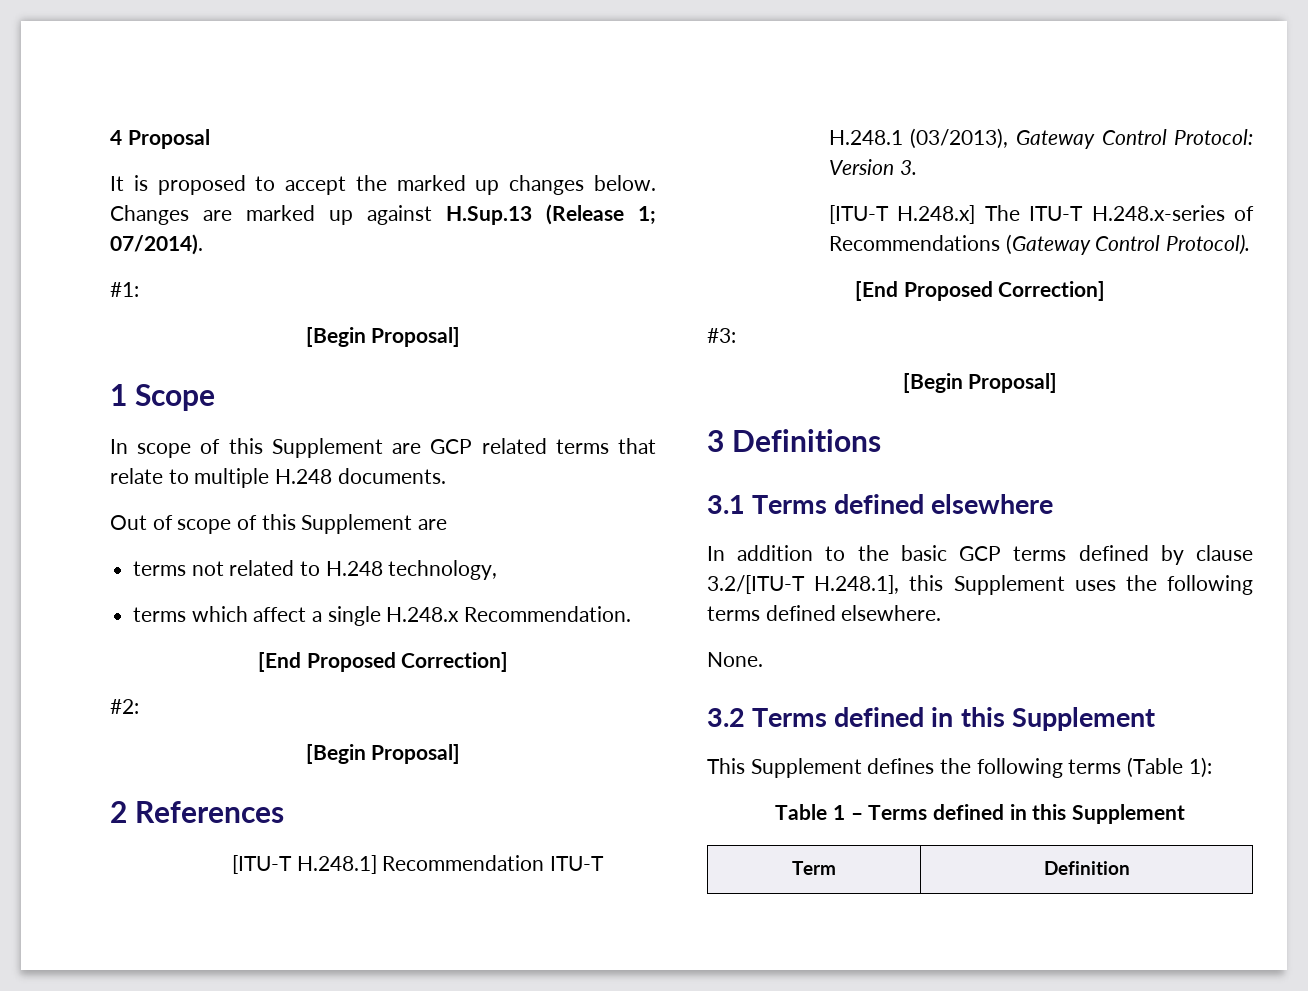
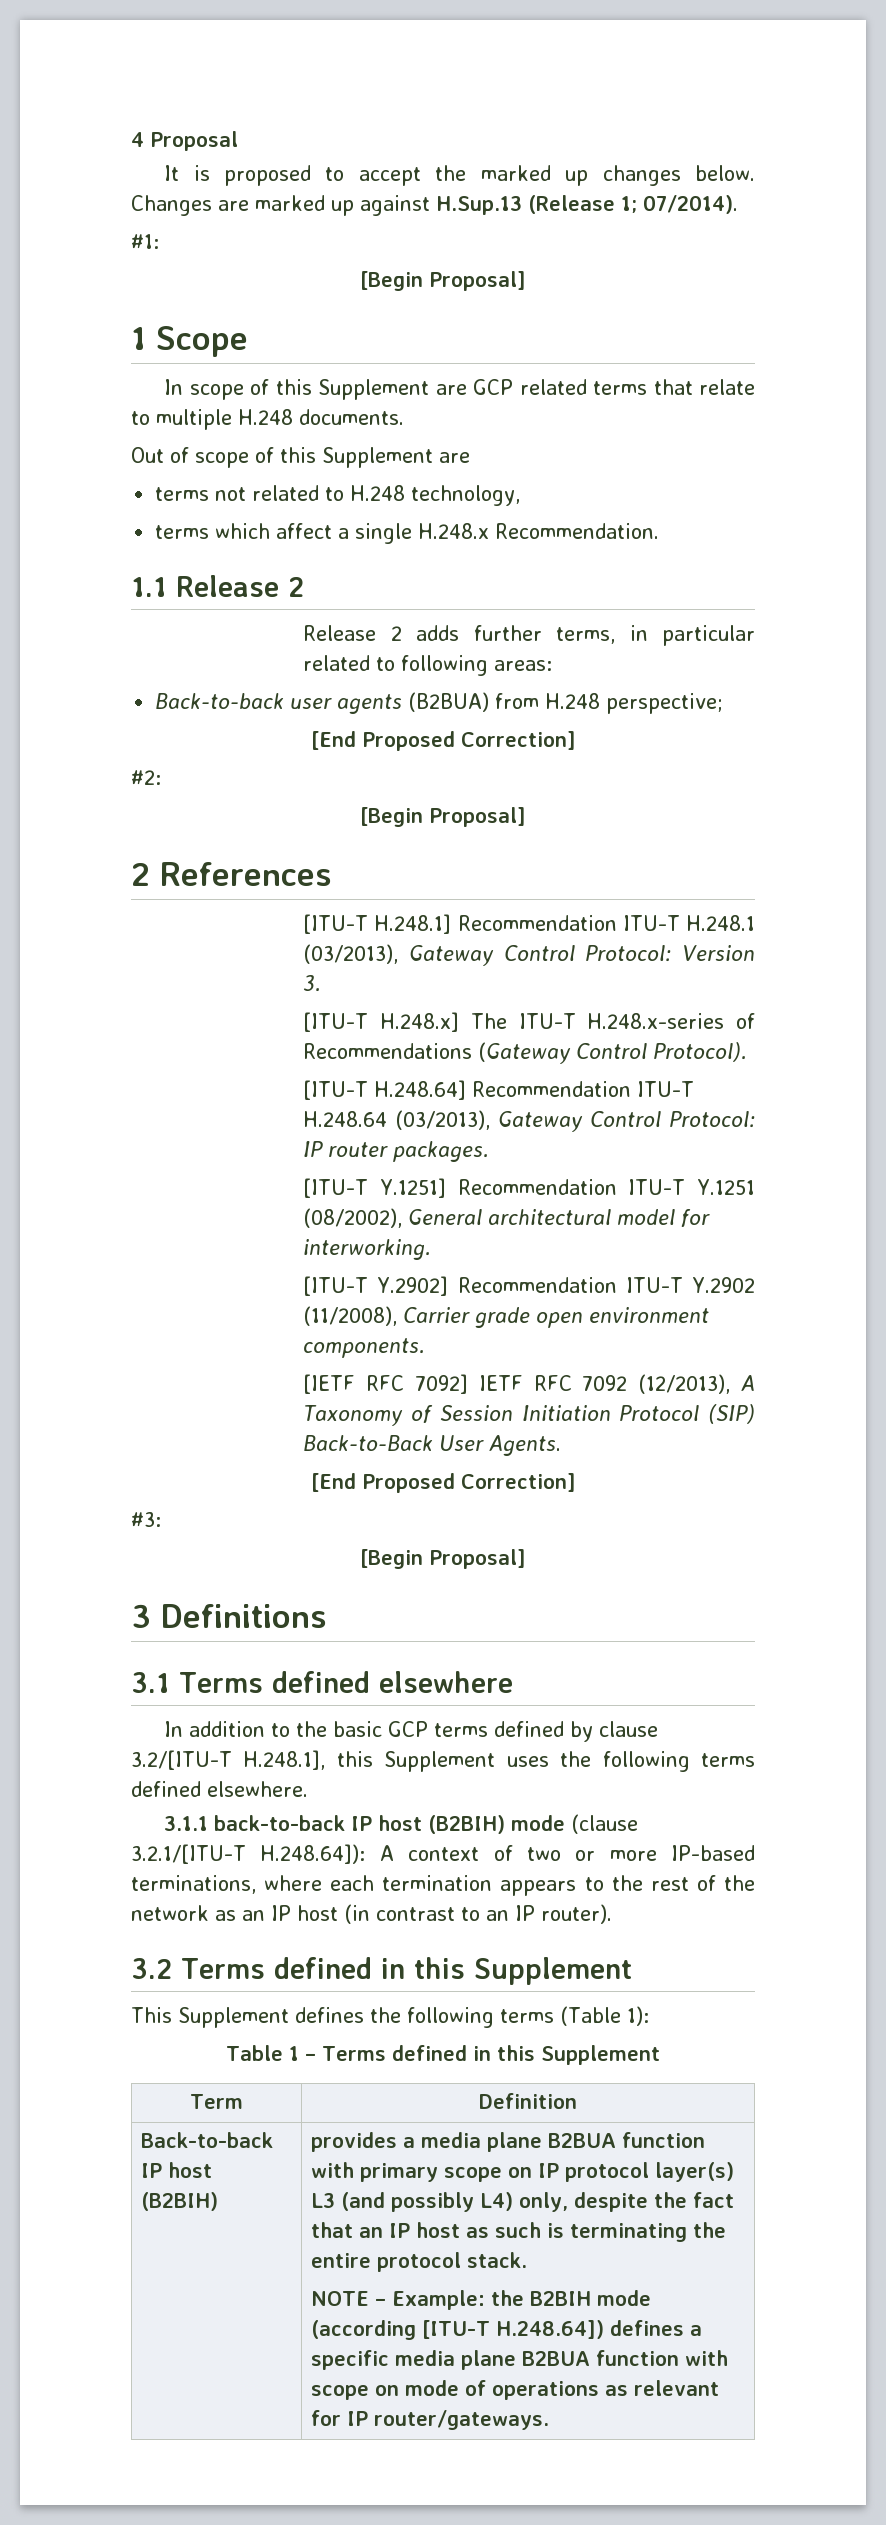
+ 1.1 Release 2
+ Release 2 adds further terms, in particular related to following areas:
+ Back-to-back user agents (B2BUA) from H.248 perspective;
+ [ITU-T H.248.64] Recommendation ITU-T H.248.64 (03/2013), Gateway Control Protocol: IP router packages.
+ [ITU-T Y.1251] Recommendation ITU-T Y.1251 (08/2002), General architectural model for interworking.
+ [ITU-T Y.2902] Recommendation ITU-T Y.2902 (11/2008), Carrier grade open environment components.
+ [IETF RFC 7092] IETF RFC 7092 (12/2013), A Taxonomy of Session Initiation Protocol (SIP) Back-to-Back User Agents.
- None.
+ 3.1.1 back-to-back IP host (B2BIH) mode (clause 3.2.1/[ITU-T H.248.64]): A context of two or more IP-based terminations, where each termination appears to the rest of the network as an IP host (in contrast to an IP router).
+ Back-to-back IP host (B2BIH) | provides a media plane B2BUA function with primary scope on IP protocol layer(s) L3 (and possibly L4) only, despite the fact that an IP host as such is terminating the entire protocol stack.
+ NOTE – Example: the B2BIH mode (according [ITU-T H.248.64]) defines a specific media plane B2BUA function with scope on mode of operations as relevant for IP router/gateways.

